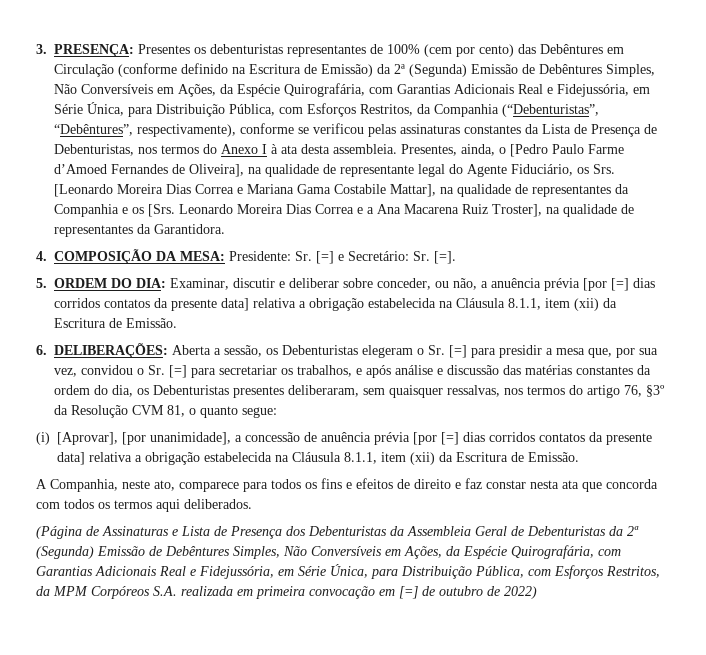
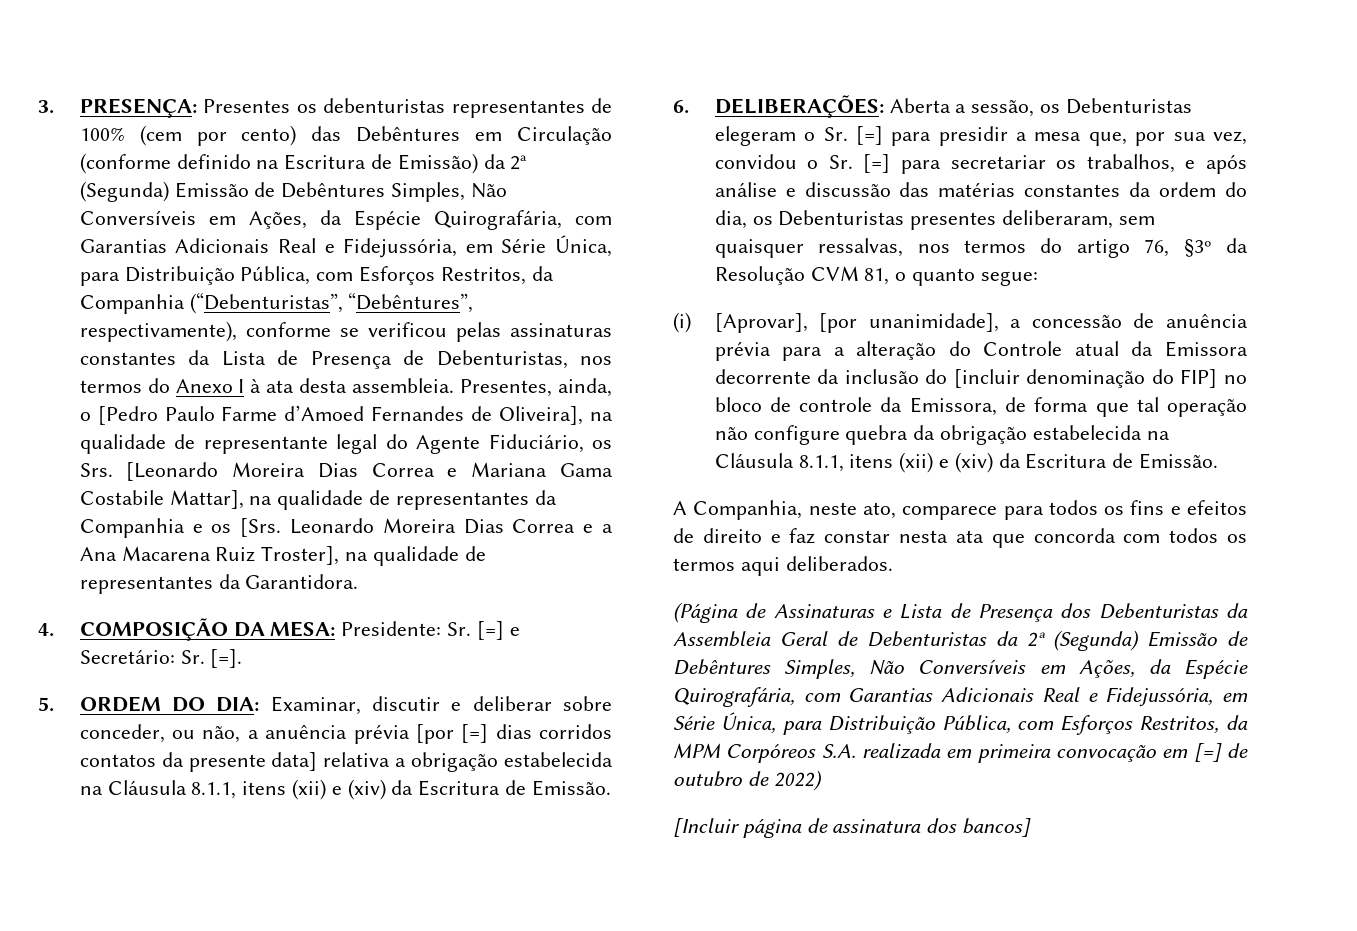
- 5. ORDEM DO DIA: Examinar, discutir e deliberar sobre conceder, ou não, a anuência prévia [por [=] dias corridos contatos da presente data] relativa a obrigação estabelecida na Cláusula 8.1.1, item (xii) da Escritura de Emissão.
+ 5. ORDEM DO DIA: Examinar, discutir e deliberar sobre conceder, ou não, a anuência prévia [por [=] dias corridos contatos da presente data] relativa a obrigação estabelecida na Cláusula 8.1.1, itens (xii) e (xiv) da Escritura de Emissão.
- (i) [Aprovar], [por unanimidade], a concessão de anuência prévia [por [=] dias corridos contatos da presente data] relativa a obrigação estabelecida na Cláusula 8.1.1, item (xii) da Escritura de Emissão.
+ (i) [Aprovar], [por unanimidade], a concessão de anuência prévia para a alteração do Controle atual da Emissora decorrente da inclusão do [incluir denominação do FIP] no bloco de controle da Emissora, de forma que tal operação não configure quebra da obrigação estabelecida na Cláusula 8.1.1, itens (xii) e (xiv) da Escritura de Emissão.
+ [Incluir página de assinatura dos bancos]

